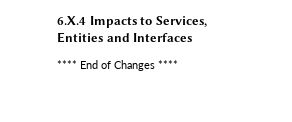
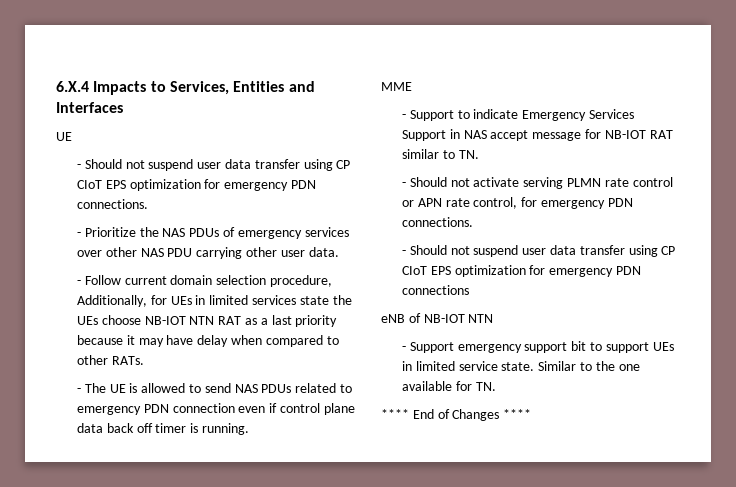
  6.X.4 Impacts to Services, Entities and Interfaces
+ UE
+ - Should not suspend user data transfer using CP CIoT EPS optimization for emergency PDN connections.
+ - Prioritize the NAS PDUs of emergency services over other NAS PDU carrying other user data.
+ - Follow current domain selection procedure, Additionally, for UEs in limited services state the UEs choose NB-IOT NTN RAT as a last priority because it may have delay when compared to other RATs.
+ - The UE is allowed to send NAS PDUs related to emergency PDN connection even if control plane data back off timer is running.
+ MME
+ - Support to indicate Emergency Services Support in NAS accept message for NB-IOT RAT similar to TN.
+ - Should not activate serving PLMN rate control or APN rate control, for emergency PDN connections.
+ - Should not suspend user data transfer using CP CIoT EPS optimization for emergency PDN connections
+ eNB of NB-IOT NTN
+ - Support emergency support bit to support UEs in limited service state. Similar to the one available for TN.

